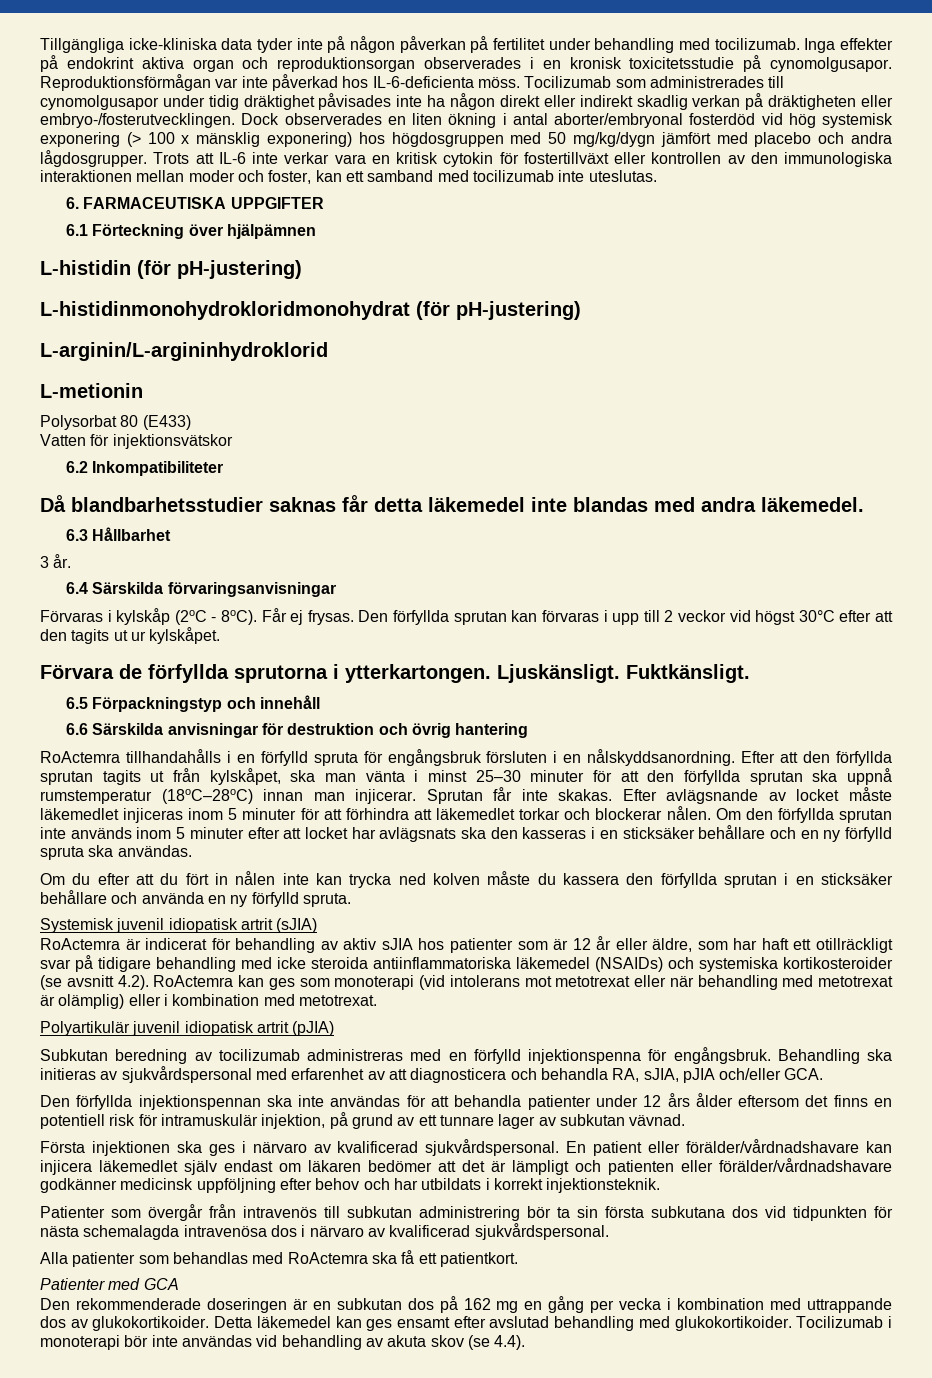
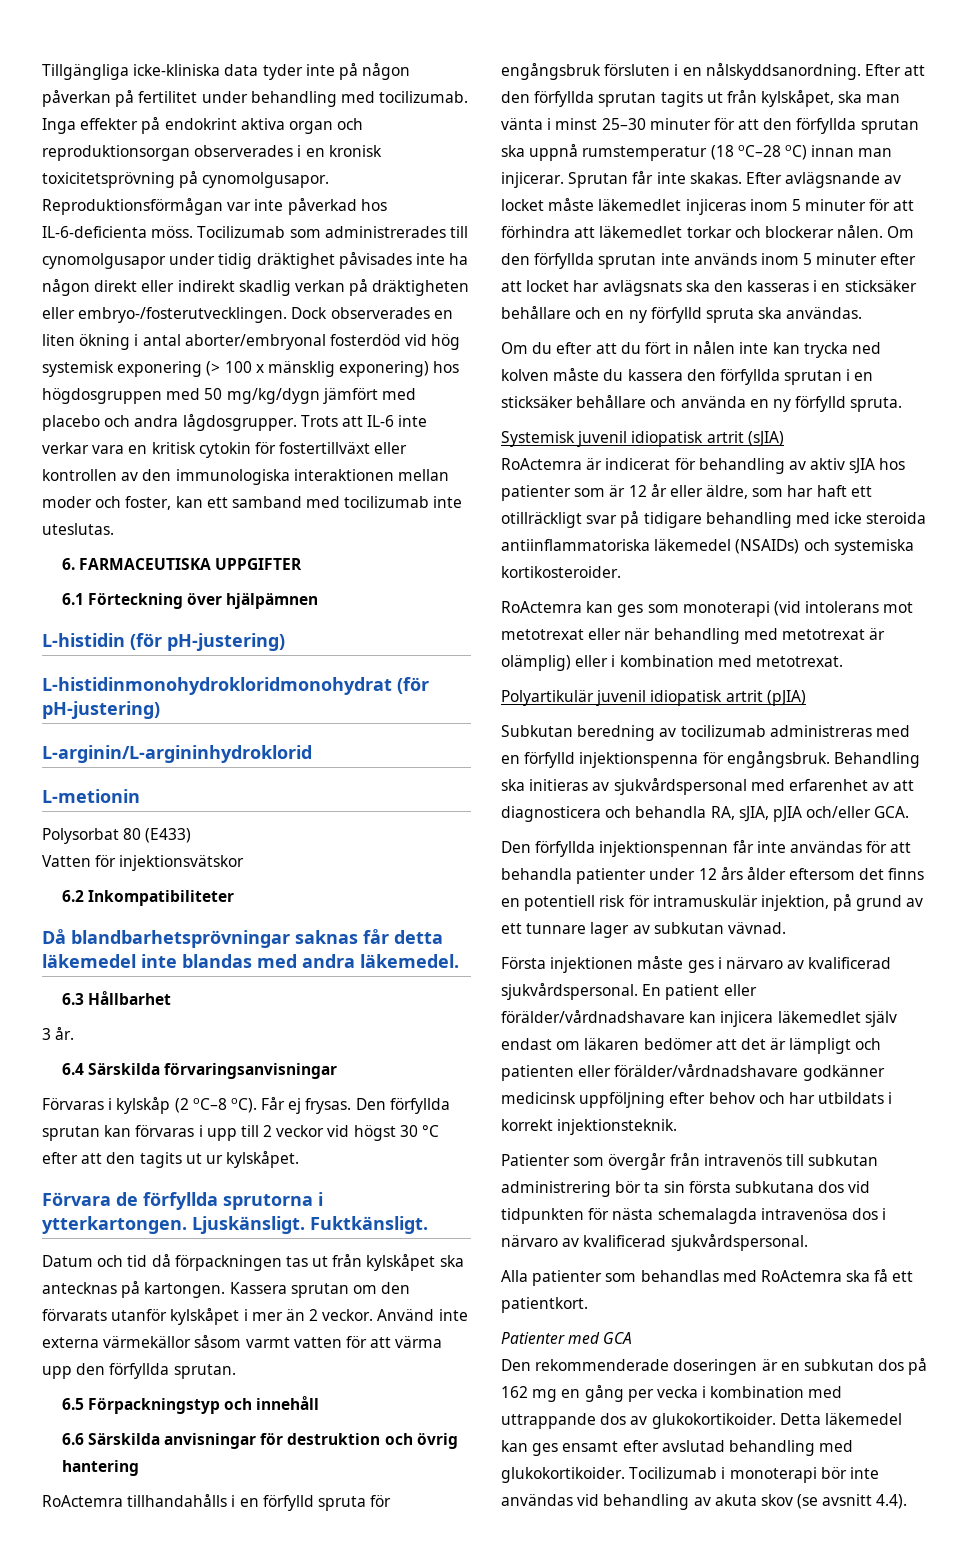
- Inga effekter på endokrint aktiva organ och reproduktionsorgan observerades i en kronisk toxicitetsstudie på cynomolgusapor.
+ Inga effekter på endokrint aktiva organ och reproduktionsorgan observerades i en kronisk toxicitetsprövning på cynomolgusapor.
- Då blandbarhetsstudier saknas får detta läkemedel inte blandas med andra läkemedel.
+ Då blandbarhetsprövningar saknas får detta läkemedel inte blandas med andra läkemedel.
- Förvaras i kylskåp (2oC - 8oC).
+ Förvaras i kylskåp (2 oC–8 oC).
- Den förfyllda sprutan kan förvaras i upp till 2 veckor vid högst 30°C efter att den tagits ut ur kylskåpet.
+ Den förfyllda sprutan kan förvaras i upp till 2 veckor vid högst 30 °C efter att den tagits ut ur kylskåpet.
+ Datum och tid då förpackningen tas ut från kylskåpet ska antecknas på kartongen. Kassera sprutan om den förvarats utanför kylskåpet i mer än 2 veckor. Använd inte externa värmekällor såsom varmt vatten för att värma upp den förfyllda sprutan.
- Efter att den förfyllda sprutan tagits ut från kylskåpet, ska man vänta i minst 25–30 minuter för att den förfyllda sprutan ska uppnå rumstemperatur (18oC–28oC) innan man injicerar.
+ Efter att den förfyllda sprutan tagits ut från kylskåpet, ska man vänta i minst 25–30 minuter för att den förfyllda sprutan ska uppnå rumstemperatur (18 oC–28 oC) innan man injicerar.
- RoActemra är indicerat för behandling av aktiv sJIA hos patienter som är 12 år eller äldre, som har haft ett otillräckligt svar på tidigare behandling med icke steroida antiinflammatoriska läkemedel (NSAIDs) och systemiska kortikosteroider (se avsnitt 4.2). RoActemra kan ges som monoterapi (vid intolerans mot metotrexat eller när behandling med metotrexat är olämplig) eller i kombination med metotrexat.
+ RoActemra är indicerat för behandling av aktiv sJIA hos patienter som är 12 år eller äldre, som har haft ett otillräckligt svar på tidigare behandling med icke steroida antiinflammatoriska läkemedel (NSAIDs) och systemiska kortikosteroider.
+ RoActemra kan ges som monoterapi (vid intolerans mot metotrexat eller när behandling med metotrexat är olämplig) eller i kombination med metotrexat.
- Den förfyllda injektionspennan ska inte användas för att behandla patienter under 12 års ålder eftersom det finns en potentiell risk för intramuskulär injektion, på grund av ett tunnare lager av subkutan vävnad.
+ Den förfyllda injektionspennan får inte användas för att behandla patienter under 12 års ålder eftersom det finns en potentiell risk för intramuskulär injektion, på grund av ett tunnare lager av subkutan vävnad.
- Första injektionen ska ges i närvaro av kvalificerad sjukvårdspersonal.
+ Första injektionen måste ges i närvaro av kvalificerad sjukvårdspersonal.
- Tocilizumab i monoterapi bör inte användas vid behandling av akuta skov (se 4.4).
+ Tocilizumab i monoterapi bör inte användas vid behandling av akuta skov (se avsnitt 4.4).

